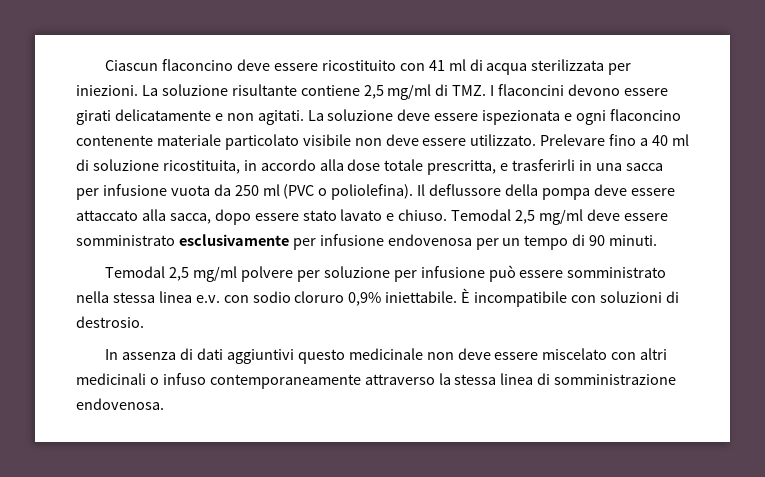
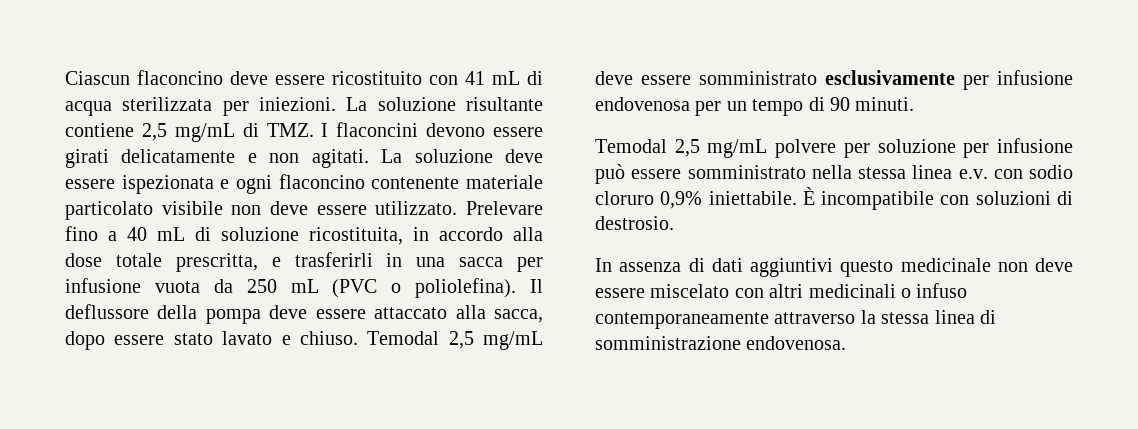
- Ciascun flaconcino deve essere ricostituito con 41 ml di acqua sterilizzata per iniezioni.
+ Ciascun flaconcino deve essere ricostituito con 41 mL di acqua sterilizzata per iniezioni.
- La soluzione risultante contiene 2,5 mg/ml di TMZ. I flaconcini devono essere girati delicatamente e non agitati.
+ La soluzione risultante contiene 2,5 mg/mL di TMZ. I flaconcini devono essere girati delicatamente e non agitati.
- Prelevare fino a 40 ml di soluzione ricostituita, in accordo alla dose totale prescritta, e trasferirli in una sacca per infusione vuota da 250 ml (PVC o poliolefina).
+ Prelevare fino a 40 mL di soluzione ricostituita, in accordo alla dose totale prescritta, e trasferirli in una sacca per infusione vuota da 250 mL (PVC o poliolefina).
- Temodal 2,5 mg/ml deve essere somministrato esclusivamente per infusione endovenosa per un tempo di 90 minuti.
+ Temodal 2,5 mg/mL deve essere somministrato esclusivamente per infusione endovenosa per un tempo di 90 minuti.
- Temodal 2,5 mg/ml polvere per soluzione per infusione può essere somministrato nella stessa linea e.v. con sodio cloruro 0,9% iniettabile.
+ Temodal 2,5 mg/mL polvere per soluzione per infusione può essere somministrato nella stessa linea e.v. con sodio cloruro 0,9% iniettabile.

